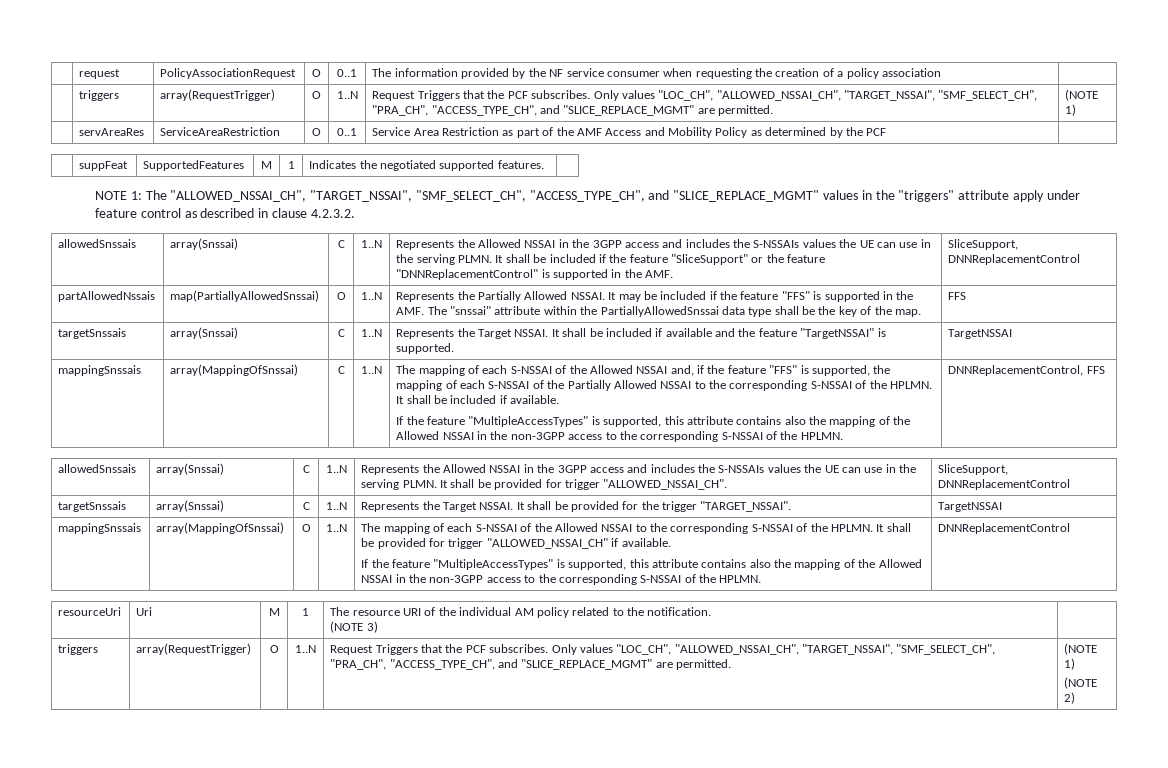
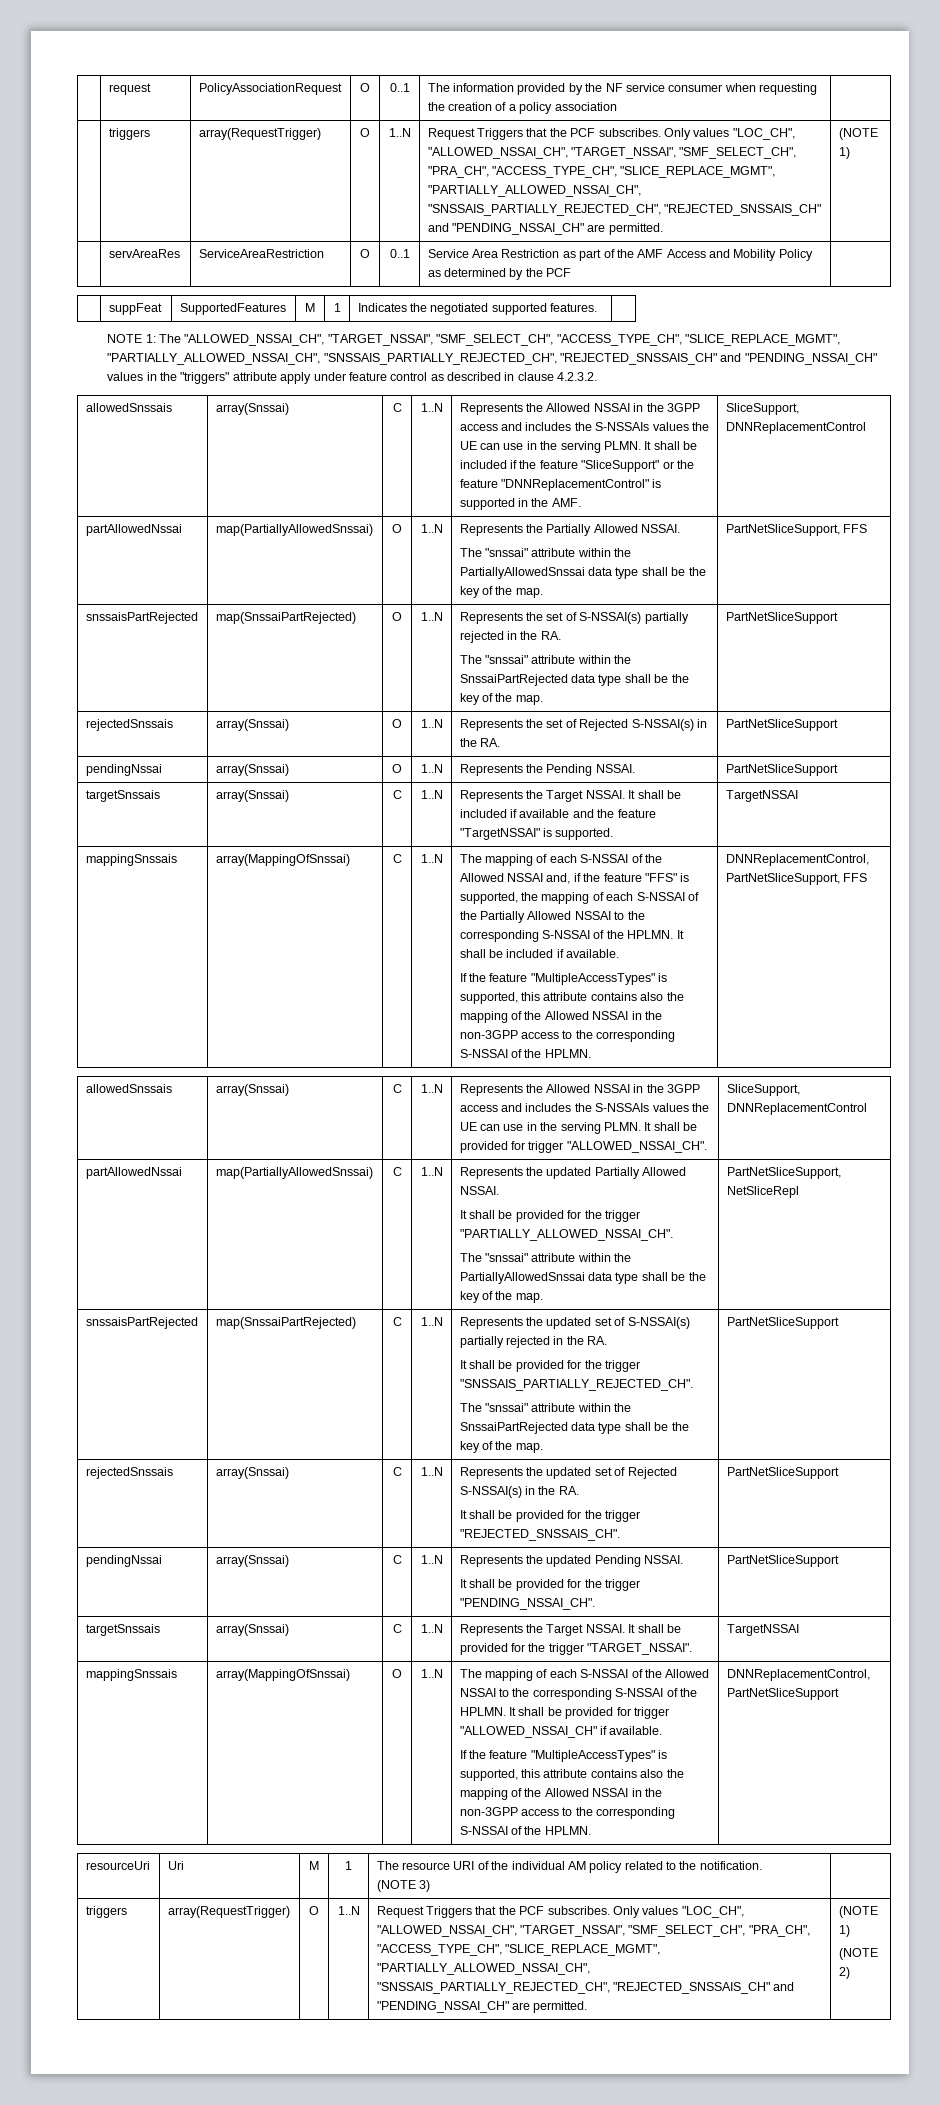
- | triggers | array(RequestTrigger) | O | 1..N | Request Triggers that the PCF subscribes. Only values "LOC_CH", "ALLOWED_NSSAI_CH", "TARGET_NSSAI", "SMF_SELECT_CH", "PRA_CH", "ACCESS_TYPE_CH", and "SLICE_REPLACE_MGMT" are permitted. | (NOTE 1)
+ | triggers | array(RequestTrigger) | O | 1..N | Request Triggers that the PCF subscribes. Only values "LOC_CH", "ALLOWED_NSSAI_CH", "TARGET_NSSAI", "SMF_SELECT_CH", "PRA_CH", "ACCESS_TYPE_CH", "SLICE_REPLACE_MGMT", "PARTIALLY_ALLOWED_NSSAI_CH", "SNSSAIS_PARTIALLY_REJECTED_CH", "REJECTED_SNSSAIS_CH" and "PENDING_NSSAI_CH" are permitted. | (NOTE 1)
- NOTE 1: The "ALLOWED_NSSAI_CH", "TARGET_NSSAI", "SMF_SELECT_CH", "ACCESS_TYPE_CH", and "SLICE_REPLACE_MGMT" values in the "triggers" attribute apply under feature control as described in clause 4.2.3.2.
+ NOTE 1: The "ALLOWED_NSSAI_CH", "TARGET_NSSAI", "SMF_SELECT_CH", "ACCESS_TYPE_CH", "SLICE_REPLACE_MGMT", "PARTIALLY_ALLOWED_NSSAI_CH", "SNSSAIS_PARTIALLY_REJECTED_CH", "REJECTED_SNSSAIS_CH" and "PENDING_NSSAI_CH" values in the "triggers" attribute apply under feature control as described in clause 4.2.3.2.
- partAllowedNssais | map(PartiallyAllowedSnssai) | O | 1..N | Represents the Partially Allowed NSSAI. It may be included if the feature "FFS" is supported in the AMF. The "snssai" attribute within the PartiallyAllowedSnssai data type shall be the key of the map. | FFS
+ partAllowedNssai | map(PartiallyAllowedSnssai) | O | 1..N | Represents the Partially Allowed NSSAI.
+ The "snssai" attribute within the PartiallyAllowedSnssai data type shall be the key of the map. | PartNetSliceSupport, FFS
+ snssaisPartRejected | map(SnssaiPartRejected) | O | 1..N | Represents the set of S-NSSAI(s) partially rejected in the RA.
+ The "snssai" attribute within the SnssaiPartRejected data type shall be the key of the map. | PartNetSliceSupport
+ rejectedSnssais | array(Snssai) | O | 1..N | Represents the set of Rejected S-NSSAI(s) in the RA. | PartNetSliceSupport
+ pendingNssai | array(Snssai) | O | 1..N | Represents the Pending NSSAI. | PartNetSliceSupport
- DNNReplacementControl, FFS
+ DNNReplacementControl, PartNetSliceSupport, FFS
+ partAllowedNssai | map(PartiallyAllowedSnssai) | C | 1..N | Represents the updated Partially Allowed NSSAI.
+ It shall be provided for the trigger "PARTIALLY_ALLOWED_NSSAI_CH".
+ The "snssai" attribute within the PartiallyAllowedSnssai data type shall be the key of the map. | PartNetSliceSupport, NetSliceRepl
+ snssaisPartRejected | map(SnssaiPartRejected) | C | 1..N | Represents the updated set of S-NSSAI(s) partially rejected in the RA.
+ It shall be provided for the trigger "SNSSAIS_PARTIALLY_REJECTED_CH".
+ The "snssai" attribute within the SnssaiPartRejected data type shall be the key of the map. | PartNetSliceSupport
+ rejectedSnssais | array(Snssai) | C | 1..N | Represents the updated set of Rejected S-NSSAI(s) in the RA.
+ It shall be provided for the trigger "REJECTED_SNSSAIS_CH". | PartNetSliceSupport
+ pendingNssai | array(Snssai) | C | 1..N | Represents the updated Pending NSSAI.
+ It shall be provided for the trigger "PENDING_NSSAI_CH". | PartNetSliceSupport
- If the feature "MultipleAccessTypes" is supported, this attribute contains also the mapping of the Allowed NSSAI in the non-3GPP access to the corresponding S-NSSAI of the HPLMN. | DNNReplacementControl
+ If the feature "MultipleAccessTypes" is supported, this attribute contains also the mapping of the Allowed NSSAI in the non-3GPP access to the corresponding S-NSSAI of the HPLMN. | DNNReplacementControl, PartNetSliceSupport
  resourceUri | Uri | M | 1 | The resource URI of the individual AM policy related to the notification.
  (NOTE 3) |
- triggers | array(RequestTrigger) | O | 1..N | Request Triggers that the PCF subscribes. Only values "LOC_CH", "ALLOWED_NSSAI_CH", "TARGET_NSSAI", "SMF_SELECT_CH", "PRA_CH", "ACCESS_TYPE_CH", and "SLICE_REPLACE_MGMT" are permitted. | (NOTE 1)
+ triggers | array(RequestTrigger) | O | 1..N | Request Triggers that the PCF subscribes. Only values "LOC_CH", "ALLOWED_NSSAI_CH", "TARGET_NSSAI", "SMF_SELECT_CH", "PRA_CH", "ACCESS_TYPE_CH", "SLICE_REPLACE_MGMT", "PARTIALLY_ALLOWED_NSSAI_CH", "SNSSAIS_PARTIALLY_REJECTED_CH", "REJECTED_SNSSAIS_CH" and "PENDING_NSSAI_CH" are permitted. | (NOTE 1)

